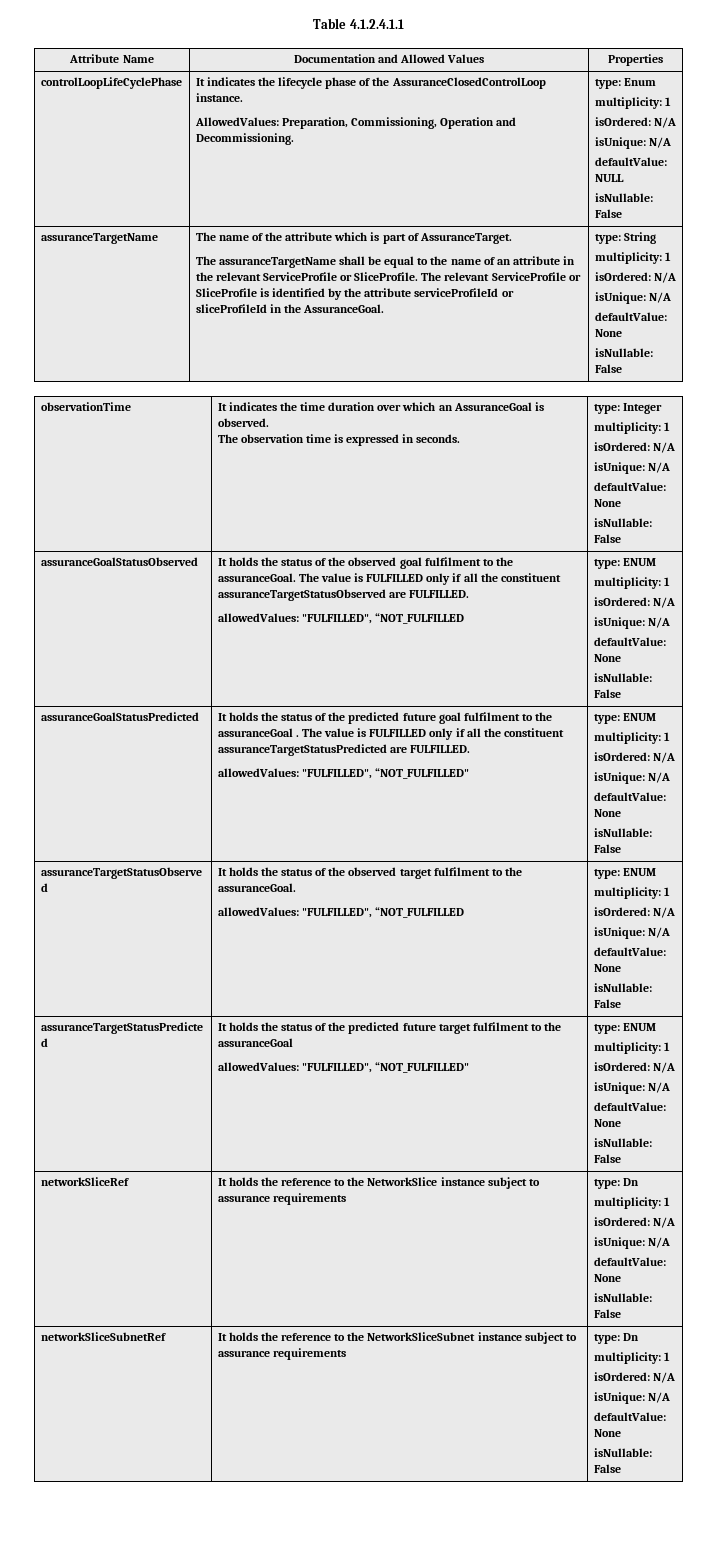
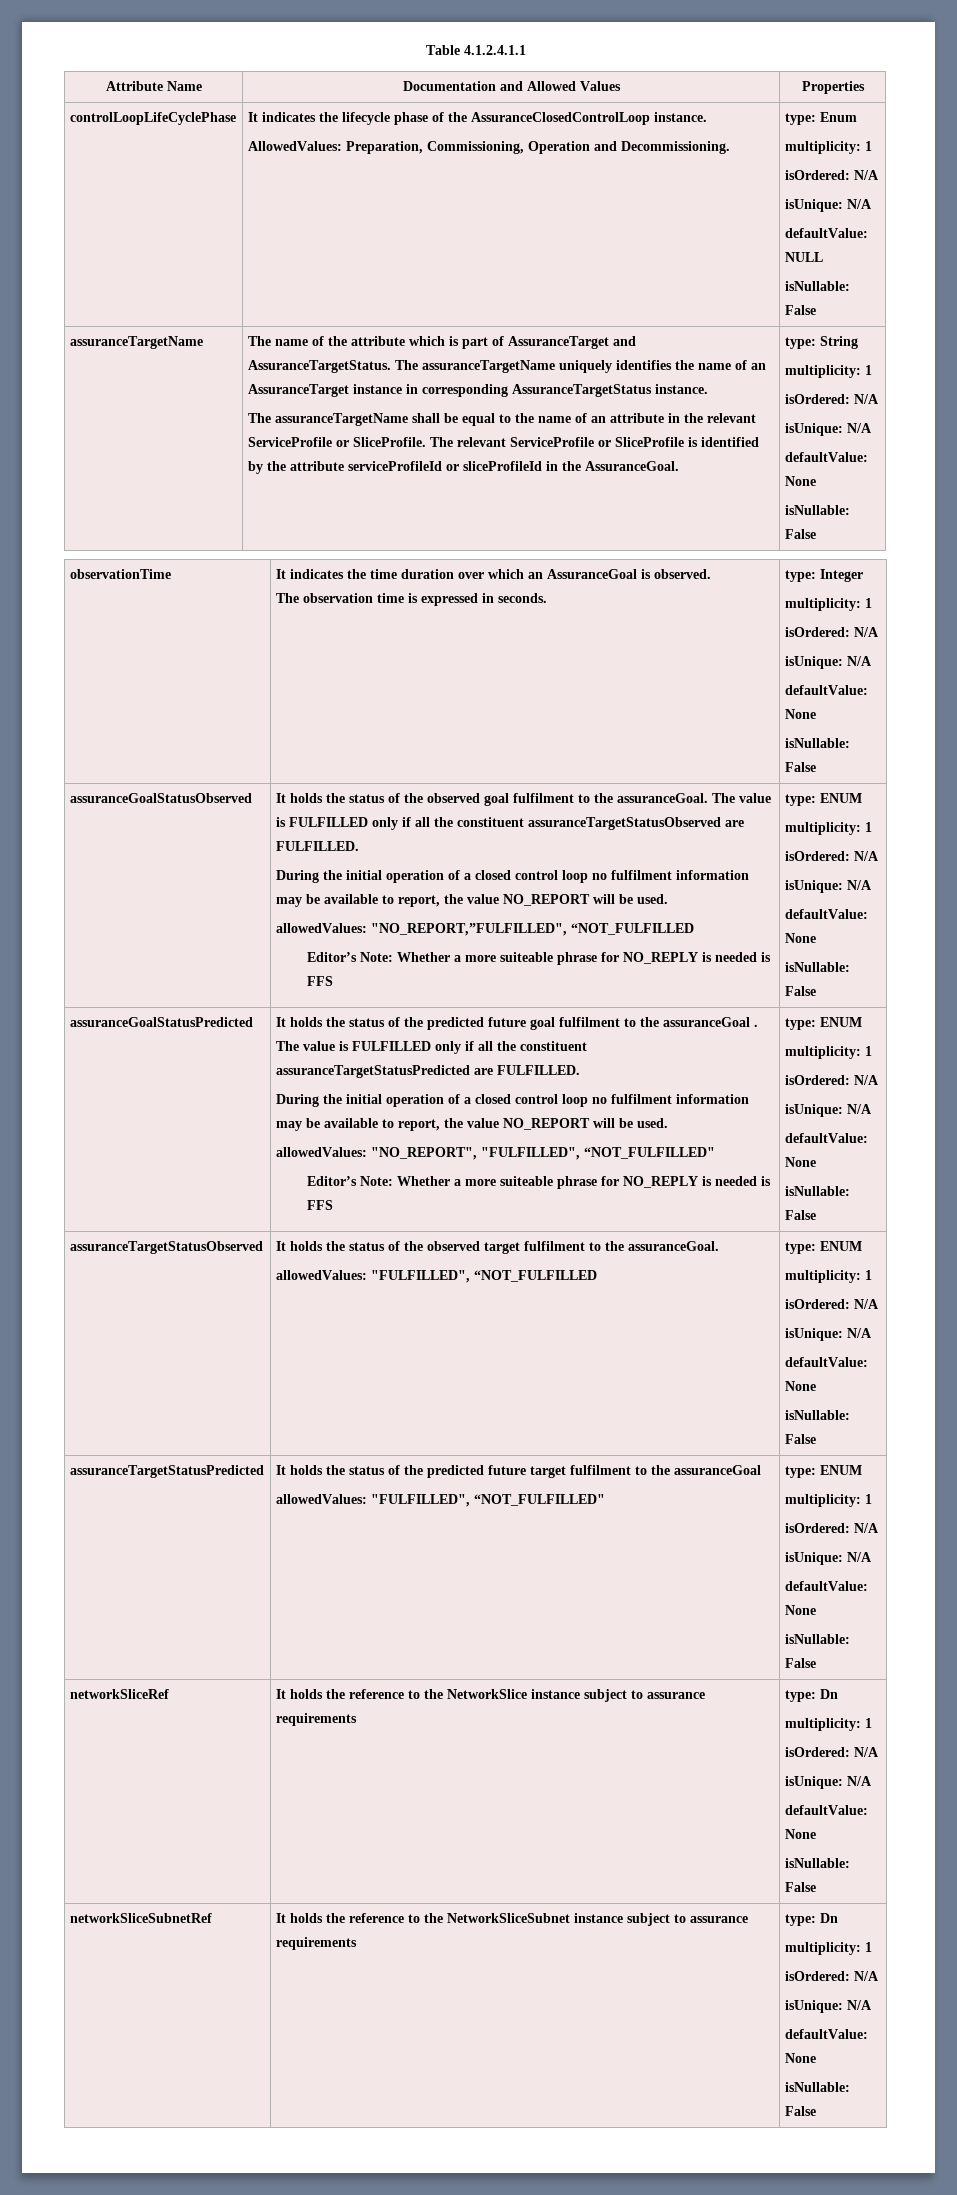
- The name of the attribute which is part of AssuranceTarget.
+ The name of the attribute which is part of AssuranceTarget and AssuranceTargetStatus. The assuranceTargetName uniquely identifies the name of an AssuranceTarget instance in corresponding AssuranceTargetStatus instance.
  The value is FULFILLED only if all the constituent assuranceTargetStatusObserved are FULFILLED.
- allowedValues: "FULFILLED", “NOT_FULFILLED
+ During the initial operation of a closed control loop no fulfilment information may be available to report, the value NO_REPORT will be used.
+ allowedValues: "NO_REPORT,”FULFILLED", “NOT_FULFILLED
+ Editor’s Note: Whether a more suiteable phrase for NO_REPLY is needed is FFS
  The value is FULFILLED only if all the constituent assuranceTargetStatusPredicted are FULFILLED.
- allowedValues: "FULFILLED", “NOT_FULFILLED"
+ During the initial operation of a closed control loop no fulfilment information may be available to report, the value NO_REPORT will be used.
+ allowedValues: "NO_REPORT", "FULFILLED", “NOT_FULFILLED"
+ Editor’s Note: Whether a more suiteable phrase for NO_REPLY is needed is FFS

